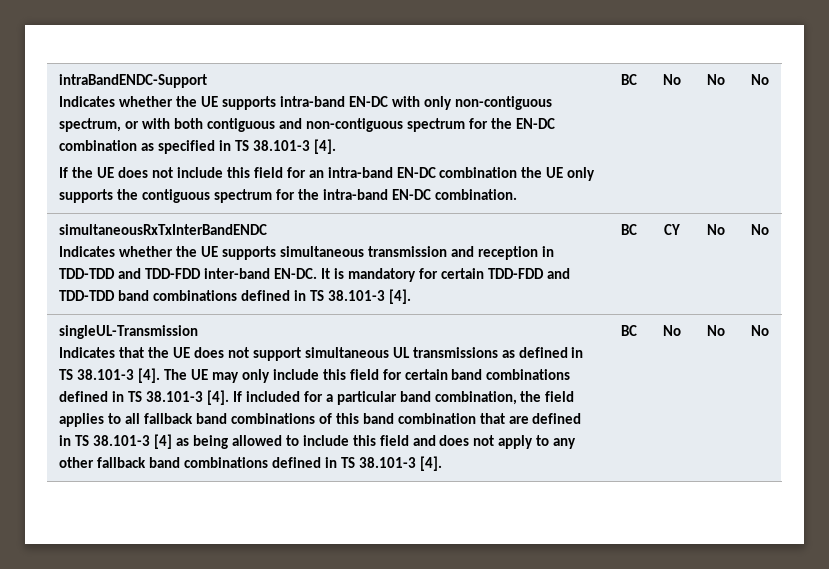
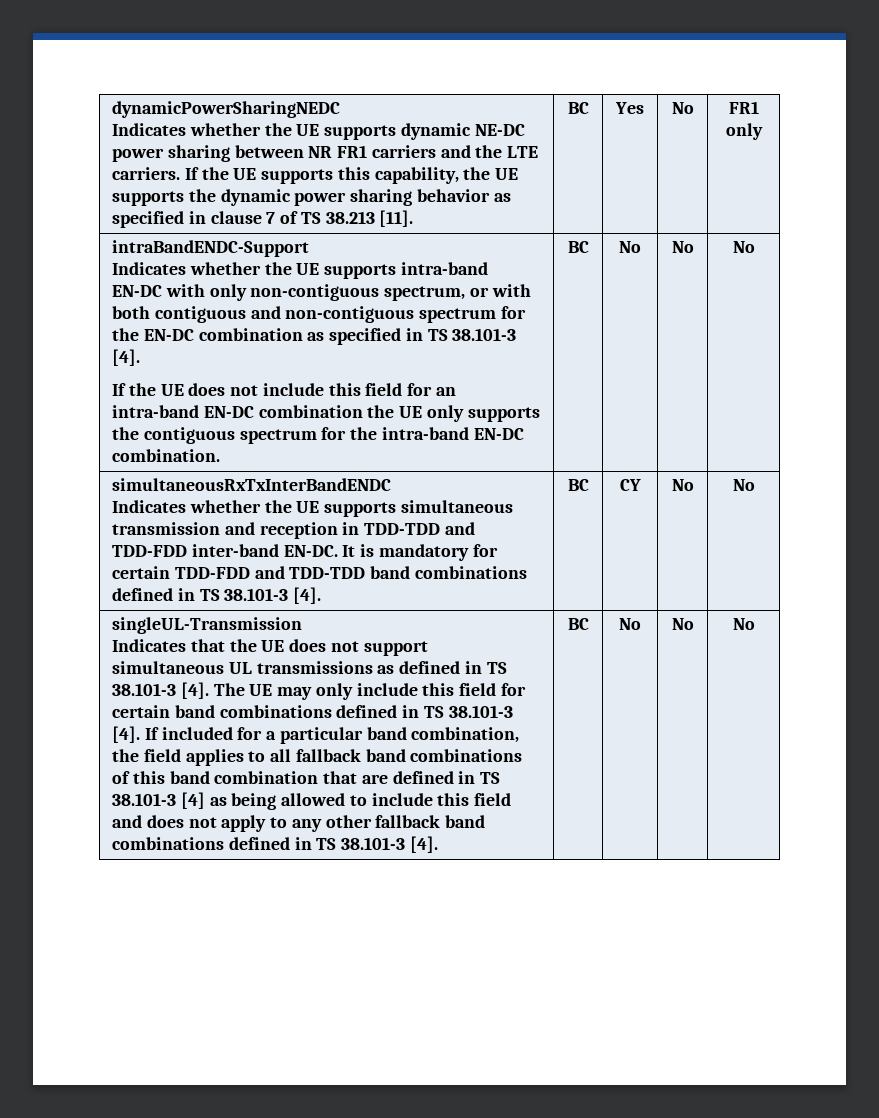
+ dynamicPowerSharingNEDC
+ Indicates whether the UE supports dynamic NE-DC power sharing between NR FR1 carriers and the LTE carriers. If the UE supports this capability, the UE supports the dynamic power sharing behavior as specified in clause 7 of TS 38.213 [11]. | BC | Yes | No | FR1 only

